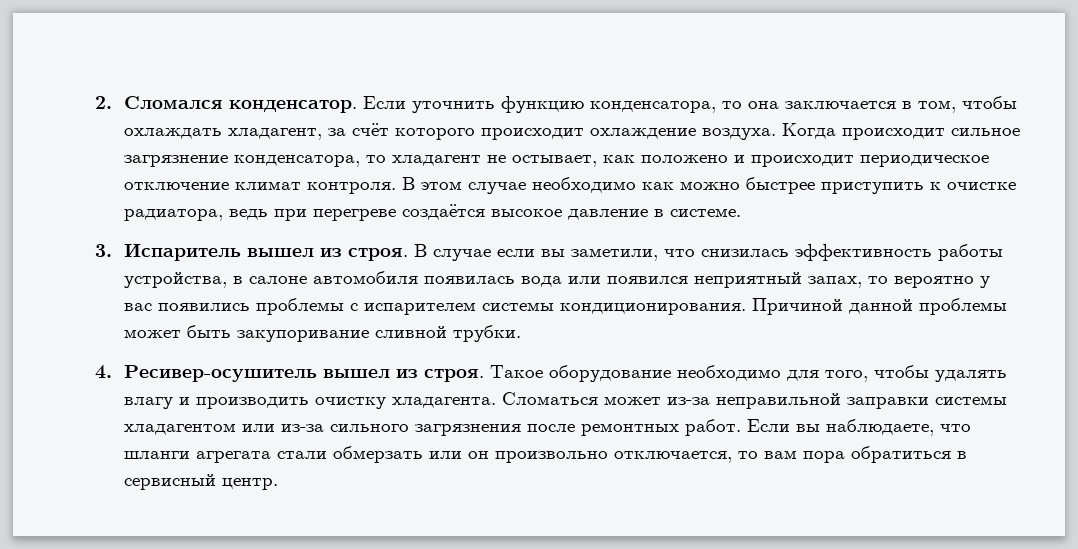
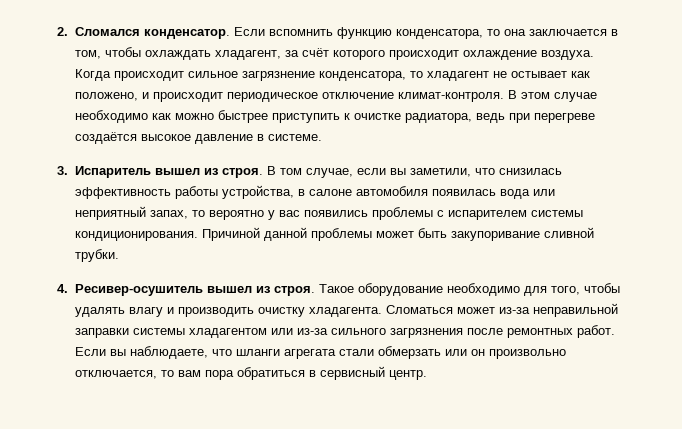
- Если уточнить функцию конденсатора, то она заключается в том, чтобы охлаждать хладагент, за счёт которого происходит охлаждение воздуха.
+ Если вспомнить функцию конденсатора, то она заключается в том, чтобы охлаждать хладагент, за счёт которого происходит охлаждение воздуха.
- Когда происходит сильное загрязнение конденсатора, то хладагент не остывает, как положено и происходит периодическое отключение климат контроля.
+ Когда происходит сильное загрязнение конденсатора, то хладагент не остывает как положено, и происходит периодическое отключение климат-контроля.
- В случае если вы заметили, что снизилась эффективность работы устройства, в салоне автомобиля появилась вода или появился неприятный запах, то вероятно у вас появились проблемы с испарителем системы кондиционирования.
+ В том случае, если вы заметили, что снизилась эффективность работы устройства, в салоне автомобиля появилась вода или неприятный запах, то вероятно у вас появились проблемы с испарителем системы кондиционирования.

